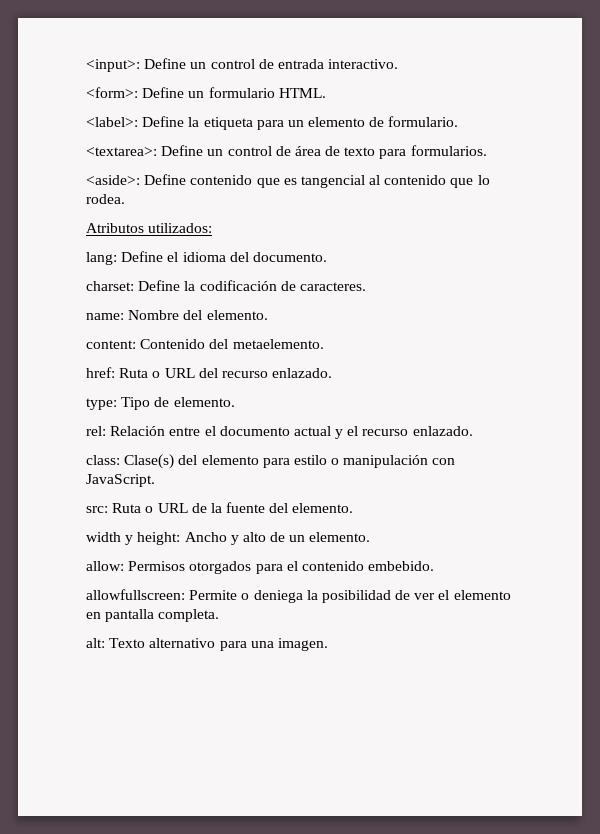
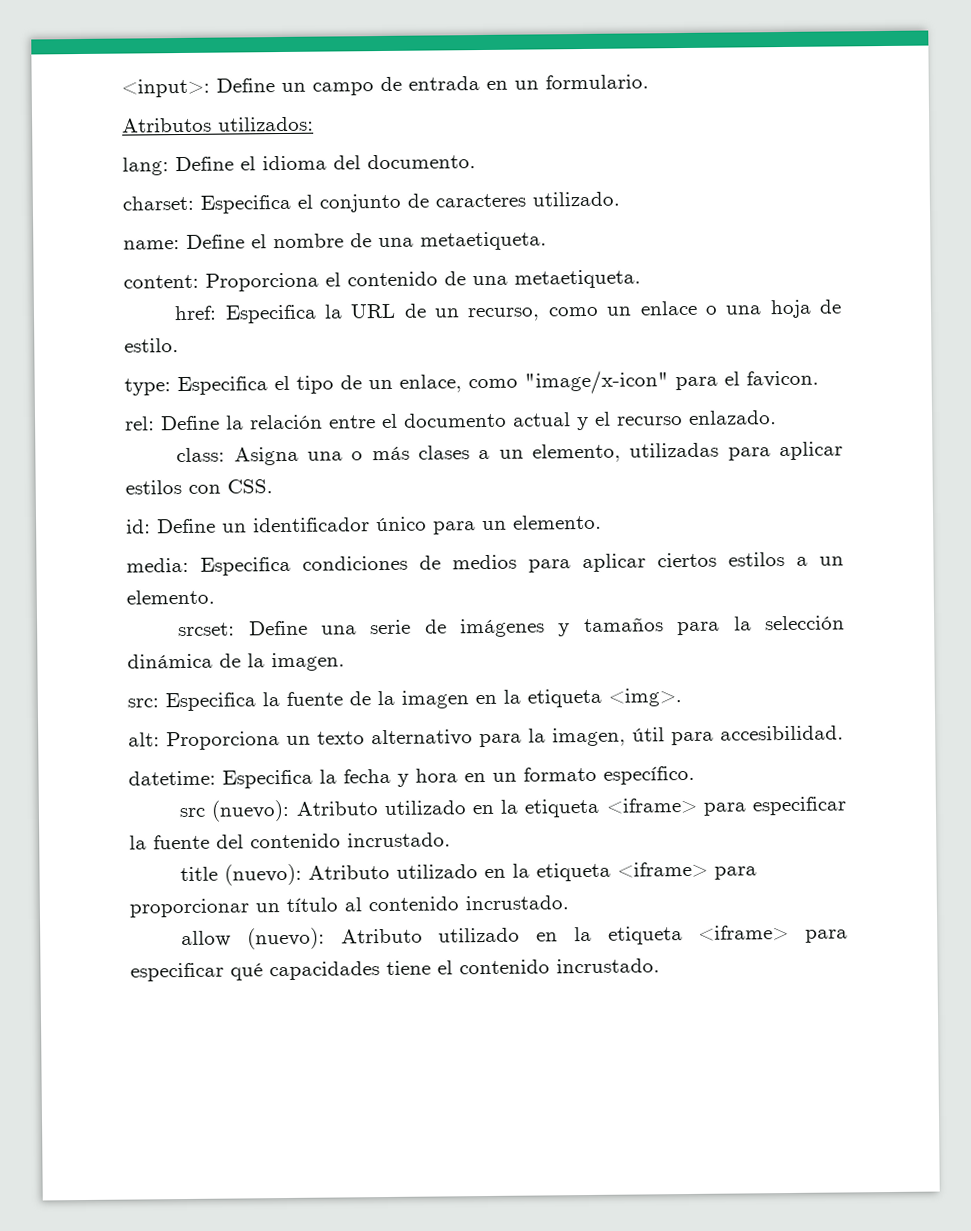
- <input>: Define un control de entrada interactivo.
- <form>: Define un formulario HTML.
- <label>: Define la etiqueta para un elemento de formulario.
- <textarea>: Define un control de área de texto para formularios.
- <aside>: Define contenido que es tangencial al contenido que lo rodea.
+ <input>: Define un campo de entrada en un formulario.
- charset: Define la codificación de caracteres.
- name: Nombre del elemento.
- content: Contenido del metaelemento.
- href: Ruta o URL del recurso enlazado.
- type: Tipo de elemento.
- rel: Relación entre el documento actual y el recurso enlazado.
+ charset: Especifica el conjunto de caracteres utilizado.
+ name: Define el nombre de una metaetiqueta.
+ content: Proporciona el contenido de una metaetiqueta.
+ href: Especifica la URL de un recurso, como un enlace o una hoja de estilo.
+ type: Especifica el tipo de un enlace, como "image/x-icon" para el favicon.
+ rel: Define la relación entre el documento actual y el recurso enlazado.
- class: Clase(s) del elemento para estilo o manipulación con JavaScript.
- src: Ruta o URL de la fuente del elemento.
- width y height: Ancho y alto de un elemento.
- allow: Permisos otorgados para el contenido embebido.
- allowfullscreen: Permite o deniega la posibilidad de ver el elemento en pantalla completa.
- alt: Texto alternativo para una imagen.
+ class: Asigna una o más clases a un elemento, utilizadas para aplicar estilos con CSS.
+ id: Define un identificador único para un elemento.
+ media: Especifica condiciones de medios para aplicar ciertos estilos a un elemento.
+ srcset: Define una serie de imágenes y tamaños para la selección dinámica de la imagen.
+ src: Especifica la fuente de la imagen en la etiqueta <img>.
+ alt: Proporciona un texto alternativo para la imagen, útil para accesibilidad.
+ datetime: Especifica la fecha y hora en un formato específico.
+ src (nuevo): Atributo utilizado en la etiqueta <iframe> para especificar la fuente del contenido incrustado.
+ title (nuevo): Atributo utilizado en la etiqueta <iframe> para proporcionar un título al contenido incrustado.
+ allow (nuevo): Atributo utilizado en la etiqueta <iframe> para especificar qué capacidades tiene el contenido incrustado.

